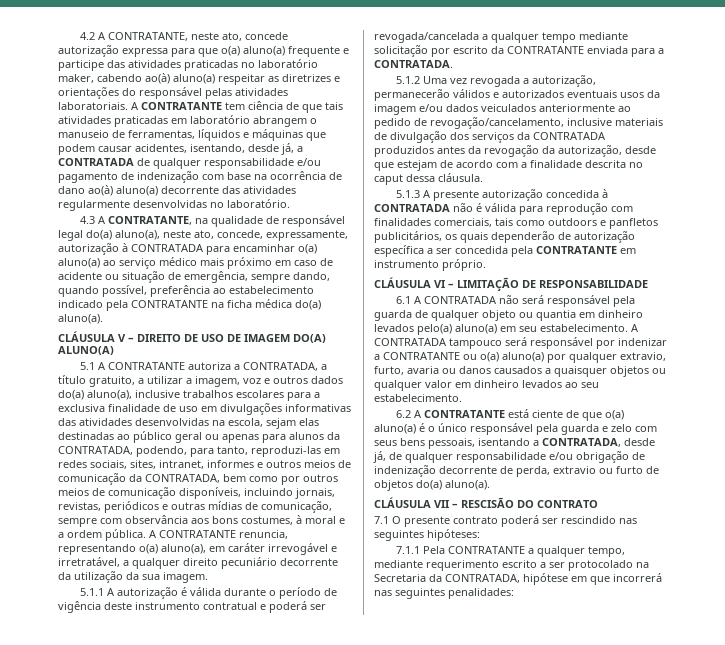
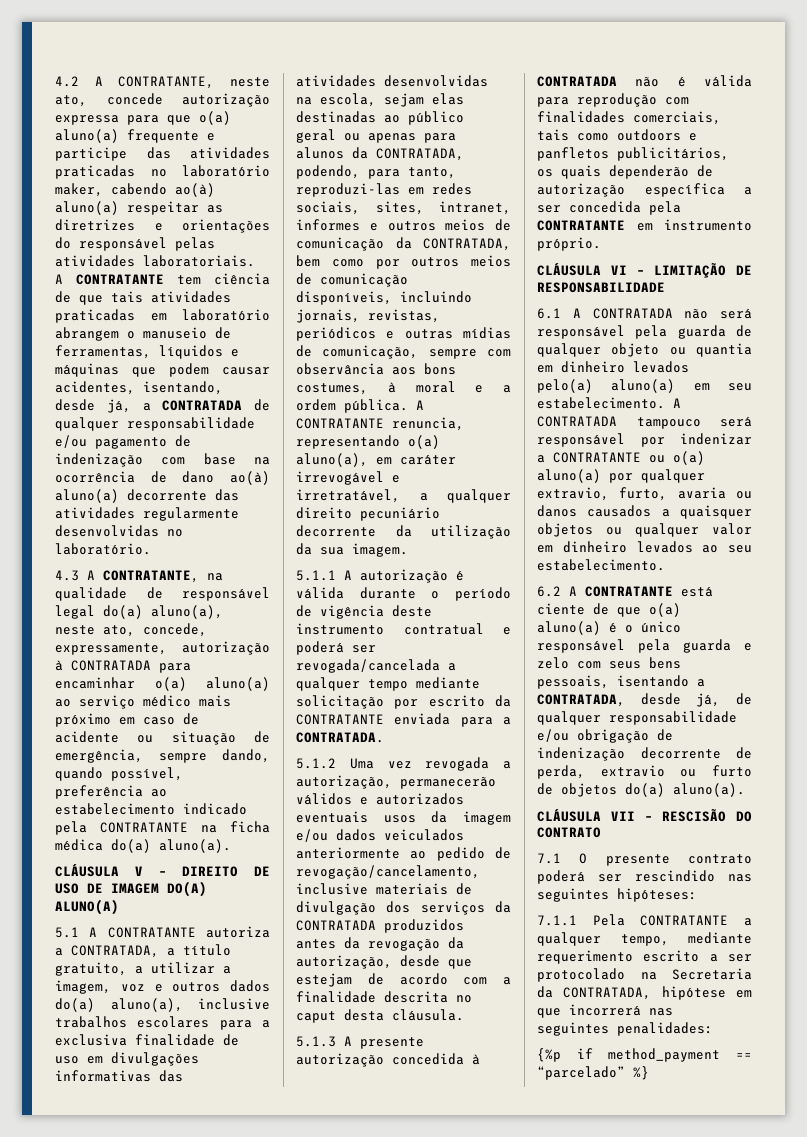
- 5.1.2 Uma vez revogada a autorização, permanecerão válidos e autorizados eventuais usos da imagem e/ou dados veiculados anteriormente ao pedido de revogação/cancelamento, inclusive materiais de divulgação dos serviços da CONTRATADA produzidos antes da revogação da autorização, desde que estejam de acordo com a finalidade descrita no caput dessa cláusula.
+ 5.1.2 Uma vez revogada a autorização, permanecerão válidos e autorizados eventuais usos da imagem e/ou dados veiculados anteriormente ao pedido de revogação/cancelamento, inclusive materiais de divulgação dos serviços da CONTRATADA produzidos antes da revogação da autorização, desde que estejam de acordo com a finalidade descrita no caput desta cláusula.
+ {%p if method_payment == “parcelado” %}

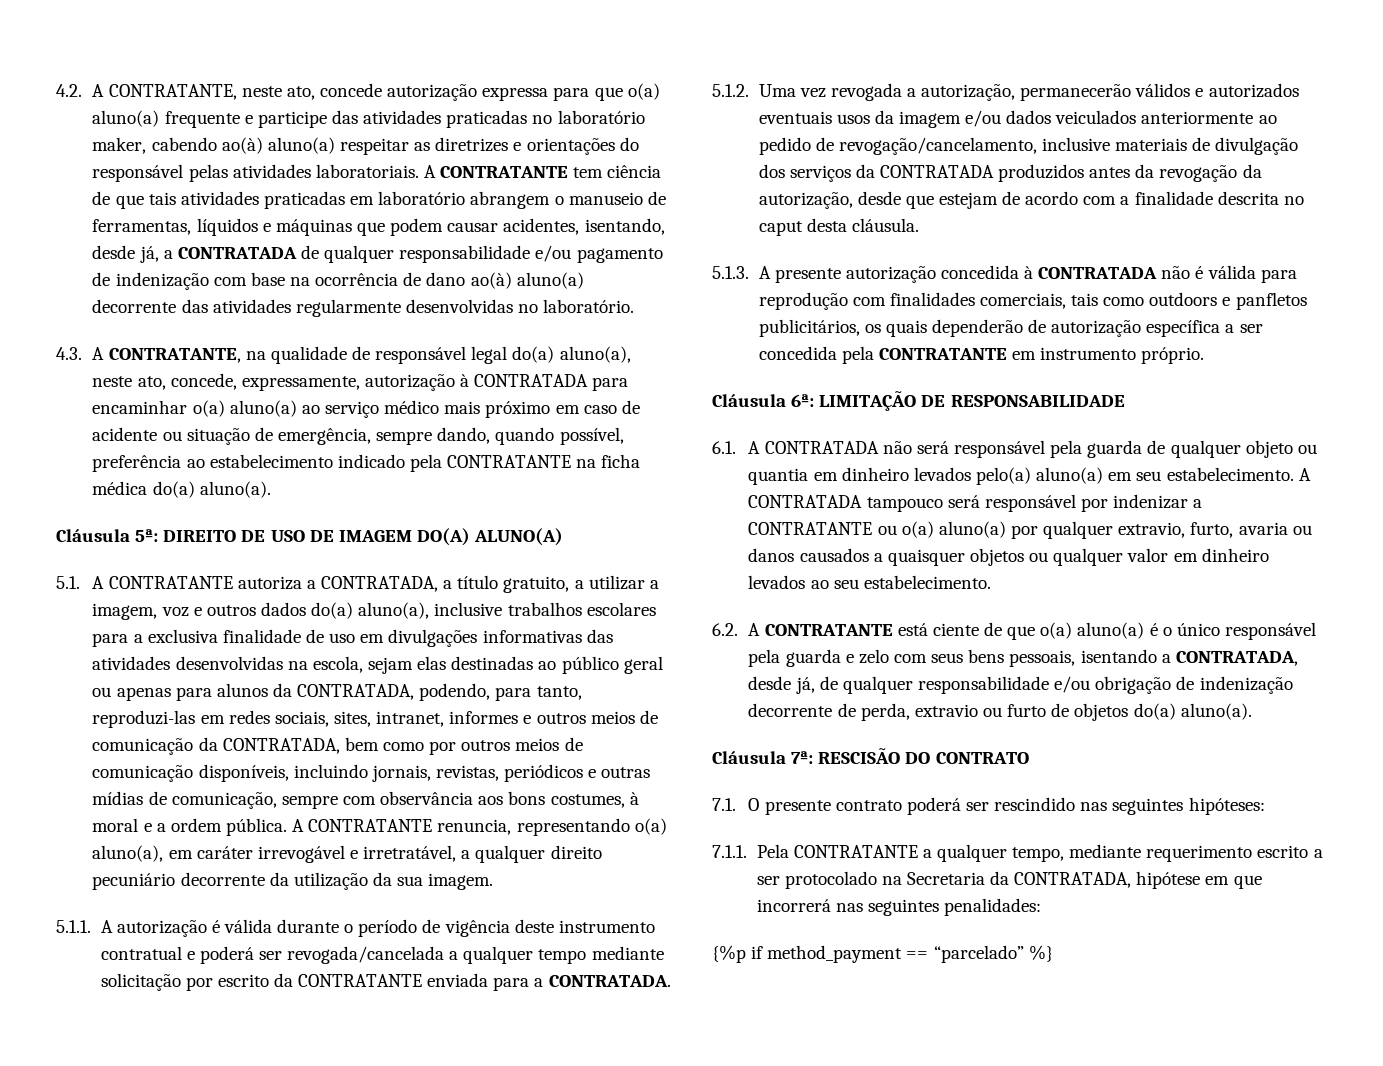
- 4.2 A CONTRATANTE, neste ato, concede autorização expressa para que o(a) aluno(a) frequente e participe das atividades praticadas no laboratório maker, cabendo ao(à) aluno(a) respeitar as diretrizes e orientações do responsável pelas atividades laboratoriais.
+ 4.2. A CONTRATANTE, neste ato, concede autorização expressa para que o(a) aluno(a) frequente e participe das atividades praticadas no laboratório maker, cabendo ao(à) aluno(a) respeitar as diretrizes e orientações do responsável pelas atividades laboratoriais.
- 4.3 A CONTRATANTE, na qualidade de responsável legal do(a) aluno(a), neste ato, concede, expressamente, autorização à CONTRATADA para encaminhar o(a) aluno(a) ao serviço médico mais próximo em caso de acidente ou situação de emergência, sempre dando, quando possível, preferência ao estabelecimento indicado pela CONTRATANTE na ficha médica do(a) aluno(a).
+ 4.3. A CONTRATANTE, na qualidade de responsável legal do(a) aluno(a), neste ato, concede, expressamente, autorização à CONTRATADA para encaminhar o(a) aluno(a) ao serviço médico mais próximo em caso de acidente ou situação de emergência, sempre dando, quando possível, preferência ao estabelecimento indicado pela CONTRATANTE na ficha médica do(a) aluno(a).
- CLÁUSULA V – DIREITO DE USO DE IMAGEM DO(A) ALUNO(A)
+ Cláusula 5ª: DIREITO DE USO DE IMAGEM DO(A) ALUNO(A)
- 5.1 A CONTRATANTE autoriza a CONTRATADA, a título gratuito, a utilizar a imagem, voz e outros dados do(a) aluno(a), inclusive trabalhos escolares para a exclusiva finalidade de uso em divulgações informativas das atividades desenvolvidas na escola, sejam elas destinadas ao público geral ou apenas para alunos da CONTRATADA, podendo, para tanto, reproduzi-las em redes sociais, sites, intranet, informes e outros meios de comunicação da CONTRATADA, bem como por outros meios de comunicação disponíveis, incluindo jornais, revistas, periódicos e outras mídias de comunicação, sempre com observância aos bons costumes, à moral e a ordem pública.
+ 5.1. A CONTRATANTE autoriza a CONTRATADA, a título gratuito, a utilizar a imagem, voz e outros dados do(a) aluno(a), inclusive trabalhos escolares para a exclusiva finalidade de uso em divulgações informativas das atividades desenvolvidas na escola, sejam elas destinadas ao público geral ou apenas para alunos da CONTRATADA, podendo, para tanto, reproduzi-las em redes sociais, sites, intranet, informes e outros meios de comunicação da CONTRATADA, bem como por outros meios de comunicação disponíveis, incluindo jornais, revistas, periódicos e outras mídias de comunicação, sempre com observância aos bons costumes, à moral e a ordem pública.
- 5.1.1 A autorização é válida durante o período de vigência deste instrumento contratual e poderá ser revogada/cancelada a qualquer tempo mediante solicitação por escrito da CONTRATANTE enviada para a CONTRATADA.
+ 5.1.1. A autorização é válida durante o período de vigência deste instrumento contratual e poderá ser revogada/cancelada a qualquer tempo mediante solicitação por escrito da CONTRATANTE enviada para a CONTRATADA.
- 5.1.2 Uma vez revogada a autorização, permanecerão válidos e autorizados eventuais usos da imagem e/ou dados veiculados anteriormente ao pedido de revogação/cancelamento, inclusive materiais de divulgação dos serviços da CONTRATADA produzidos antes da revogação da autorização, desde que estejam de acordo com a finalidade descrita no caput desta cláusula.
+ 5.1.2. Uma vez revogada a autorização, permanecerão válidos e autorizados eventuais usos da imagem e/ou dados veiculados anteriormente ao pedido de revogação/cancelamento, inclusive materiais de divulgação dos serviços da CONTRATADA produzidos antes da revogação da autorização, desde que estejam de acordo com a finalidade descrita no caput desta cláusula.
- 5.1.3 A presente autorização concedida à CONTRATADA não é válida para reprodução com finalidades comerciais, tais como outdoors e panfletos publicitários, os quais dependerão de autorização específica a ser concedida pela CONTRATANTE em instrumento próprio.
+ 5.1.3. A presente autorização concedida à CONTRATADA não é válida para reprodução com finalidades comerciais, tais como outdoors e panfletos publicitários, os quais dependerão de autorização específica a ser concedida pela CONTRATANTE em instrumento próprio.
- CLÁUSULA VI – LIMITAÇÃO DE RESPONSABILIDADE
+ Cláusula 6ª: LIMITAÇÃO DE RESPONSABILIDADE
- 6.1 A CONTRATADA não será responsável pela guarda de qualquer objeto ou quantia em dinheiro levados pelo(a) aluno(a) em seu estabelecimento.
+ 6.1. A CONTRATADA não será responsável pela guarda de qualquer objeto ou quantia em dinheiro levados pelo(a) aluno(a) em seu estabelecimento.
- 6.2 A CONTRATANTE está ciente de que o(a) aluno(a) é o único responsável pela guarda e zelo com seus bens pessoais, isentando a CONTRATADA, desde já, de qualquer responsabilidade e/ou obrigação de indenização decorrente de perda, extravio ou furto de objetos do(a) aluno(a).
+ 6.2. A CONTRATANTE está ciente de que o(a) aluno(a) é o único responsável pela guarda e zelo com seus bens pessoais, isentando a CONTRATADA, desde já, de qualquer responsabilidade e/ou obrigação de indenização decorrente de perda, extravio ou furto de objetos do(a) aluno(a).
- CLÁUSULA VII – RESCISÃO DO CONTRATO
+ Cláusula 7ª: RESCISÃO DO CONTRATO
- 7.1 O presente contrato poderá ser rescindido nas seguintes hipóteses:
+ 7.1. O presente contrato poderá ser rescindido nas seguintes hipóteses:
- 7.1.1 Pela CONTRATANTE a qualquer tempo, mediante requerimento escrito a ser protocolado na Secretaria da CONTRATADA, hipótese em que incorrerá nas seguintes penalidades:
+ 7.1.1. Pela CONTRATANTE a qualquer tempo, mediante requerimento escrito a ser protocolado na Secretaria da CONTRATADA, hipótese em que incorrerá nas seguintes penalidades:

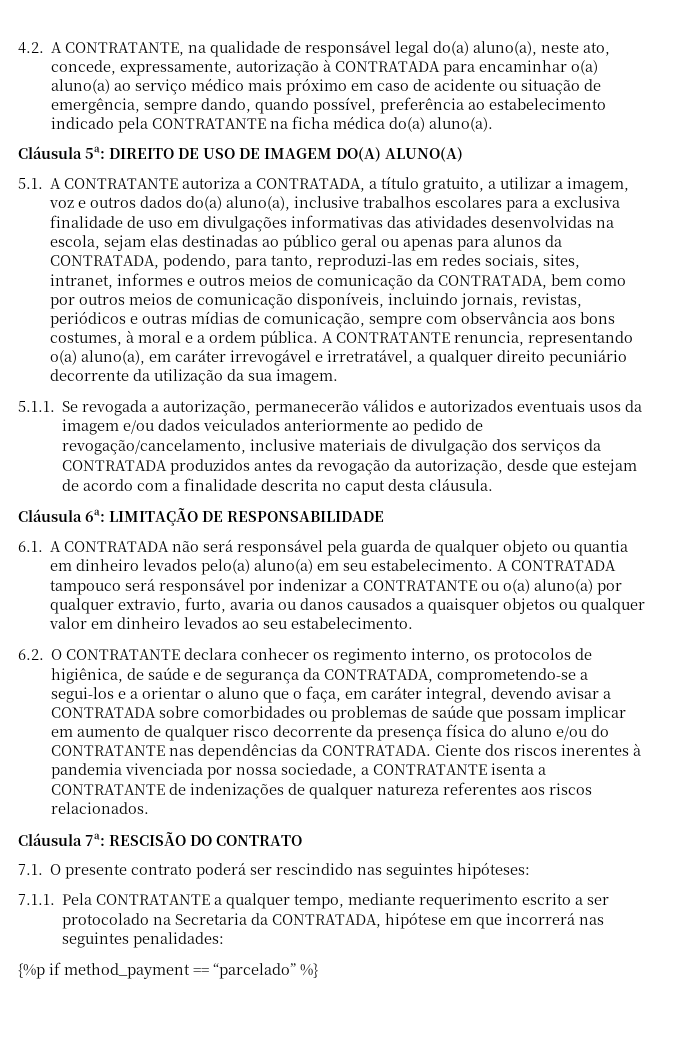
- 4.2. A CONTRATANTE, neste ato, concede autorização expressa para que o(a) aluno(a) frequente e participe das atividades praticadas no laboratório maker, cabendo ao(à) aluno(a) respeitar as diretrizes e orientações do responsável pelas atividades laboratoriais. A CONTRATANTE tem ciência de que tais atividades praticadas em laboratório abrangem o manuseio de ferramentas, líquidos e máquinas que podem causar acidentes, isentando, desde já, a CONTRATADA de qualquer responsabilidade e/ou pagamento de indenização com base na ocorrência de dano ao(à) aluno(a) decorrente das atividades regularmente desenvolvidas no laboratório.
- 4.3. A CONTRATANTE, na qualidade de responsável legal do(a) aluno(a), neste ato, concede, expressamente, autorização à CONTRATADA para encaminhar o(a) aluno(a) ao serviço médico mais próximo em caso de acidente ou situação de emergência, sempre dando, quando possível, preferência ao estabelecimento indicado pela CONTRATANTE na ficha médica do(a) aluno(a).
+ 4.2. A CONTRATANTE, na qualidade de responsável legal do(a) aluno(a), neste ato, concede, expressamente, autorização à CONTRATADA para encaminhar o(a) aluno(a) ao serviço médico mais próximo em caso de acidente ou situação de emergência, sempre dando, quando possível, preferência ao estabelecimento indicado pela CONTRATANTE na ficha médica do(a) aluno(a).
- 5.1.1. A autorização é válida durante o período de vigência deste instrumento contratual e poderá ser revogada/cancelada a qualquer tempo mediante solicitação por escrito da CONTRATANTE enviada para a CONTRATADA.
- 5.1.2. Uma vez revogada a autorização, permanecerão válidos e autorizados eventuais usos da imagem e/ou dados veiculados anteriormente ao pedido de revogação/cancelamento, inclusive materiais de divulgação dos serviços da CONTRATADA produzidos antes da revogação da autorização, desde que estejam de acordo com a finalidade descrita no caput desta cláusula.
+ 5.1.1. Se revogada a autorização, permanecerão válidos e autorizados eventuais usos da imagem e/ou dados veiculados anteriormente ao pedido de revogação/cancelamento, inclusive materiais de divulgação dos serviços da CONTRATADA produzidos antes da revogação da autorização, desde que estejam de acordo com a finalidade descrita no caput desta cláusula.
- 5.1.3. A presente autorização concedida à CONTRATADA não é válida para reprodução com finalidades comerciais, tais como outdoors e panfletos publicitários, os quais dependerão de autorização específica a ser concedida pela CONTRATANTE em instrumento próprio.
- 6.2. A CONTRATANTE está ciente de que o(a) aluno(a) é o único responsável pela guarda e zelo com seus bens pessoais, isentando a CONTRATADA, desde já, de qualquer responsabilidade e/ou obrigação de indenização decorrente de perda, extravio ou furto de objetos do(a) aluno(a).
+ 6.2. O CONTRATANTE declara conhecer os regimento interno, os protocolos de higiênica, de saúde e de segurança da CONTRATADA, comprometendo-se a segui-los e a orientar o aluno que o faça, em caráter integral, devendo avisar a CONTRATADA sobre comorbidades ou problemas de saúde que possam implicar em aumento de qualquer risco decorrente da presença física do aluno e/ou do CONTRATANTE nas dependências da CONTRATADA. Ciente dos riscos inerentes à pandemia vivenciada por nossa sociedade, a CONTRATANTE isenta a CONTRATANTE de indenizações de qualquer natureza referentes aos riscos relacionados.

